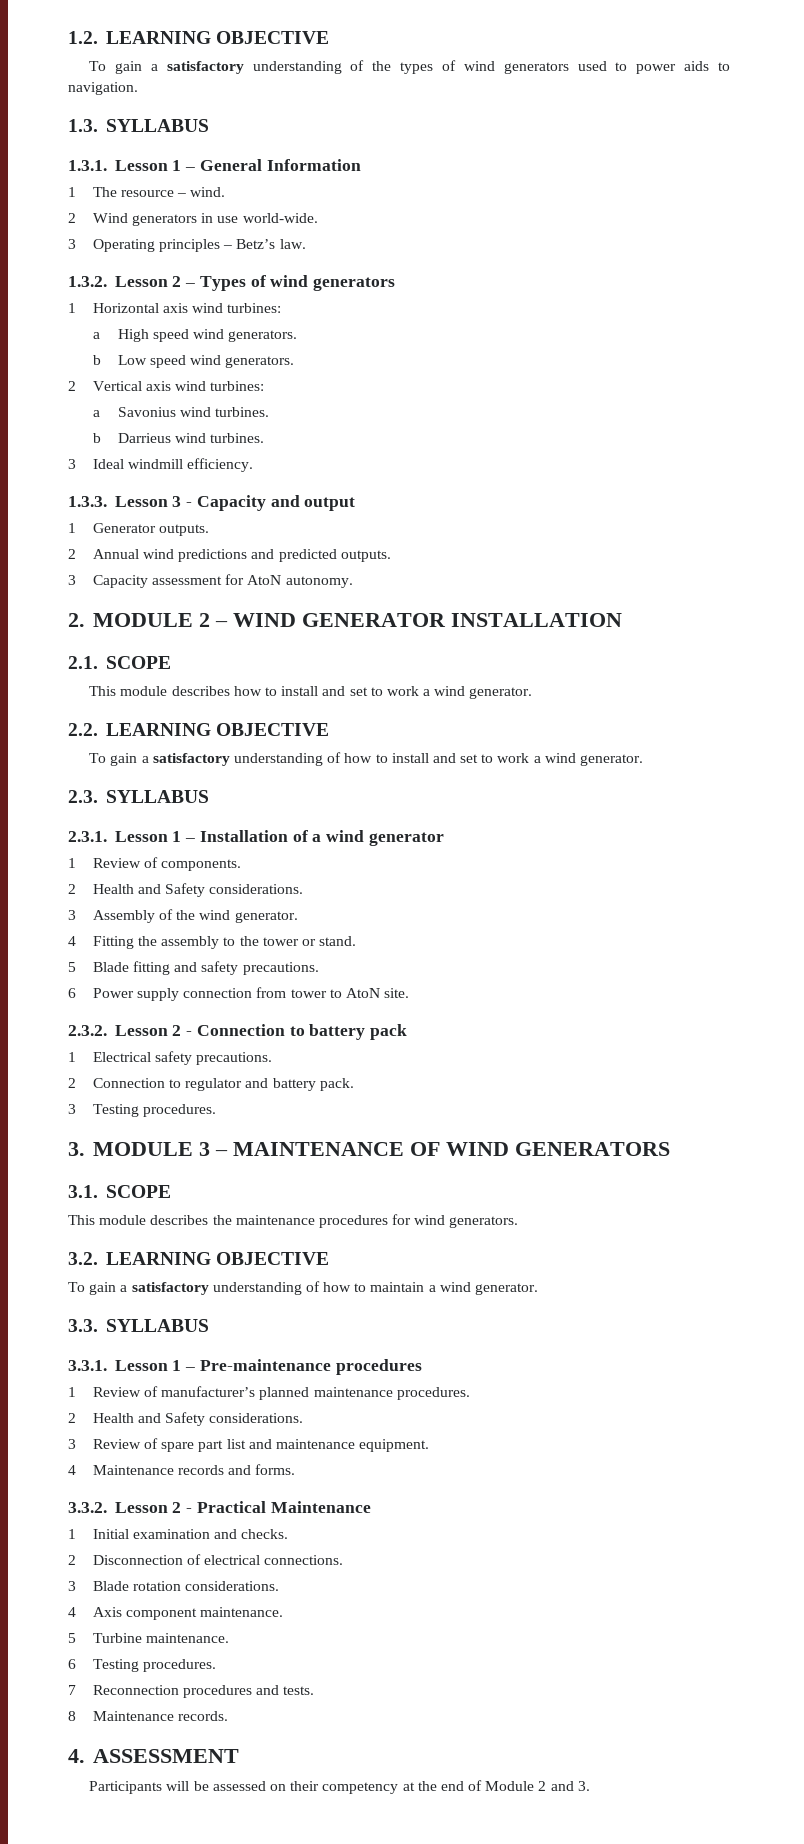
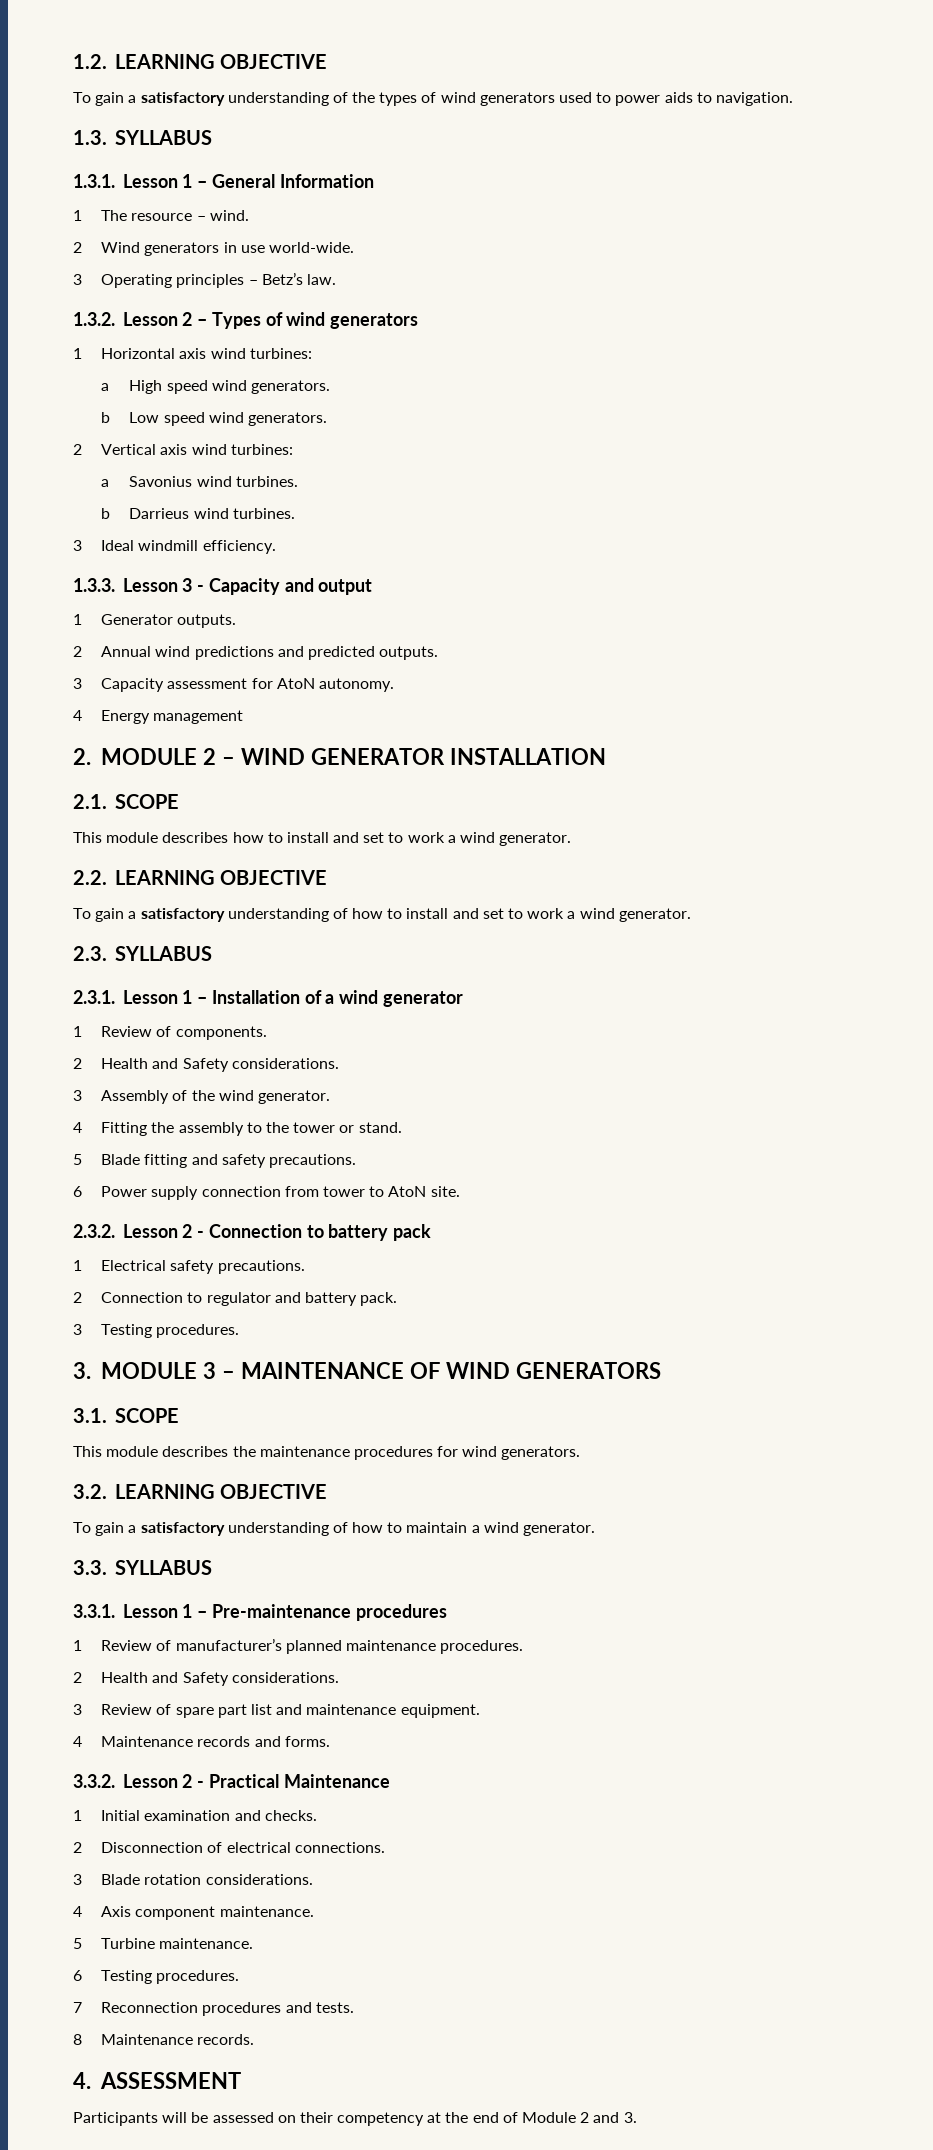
+ 4 Energy management

